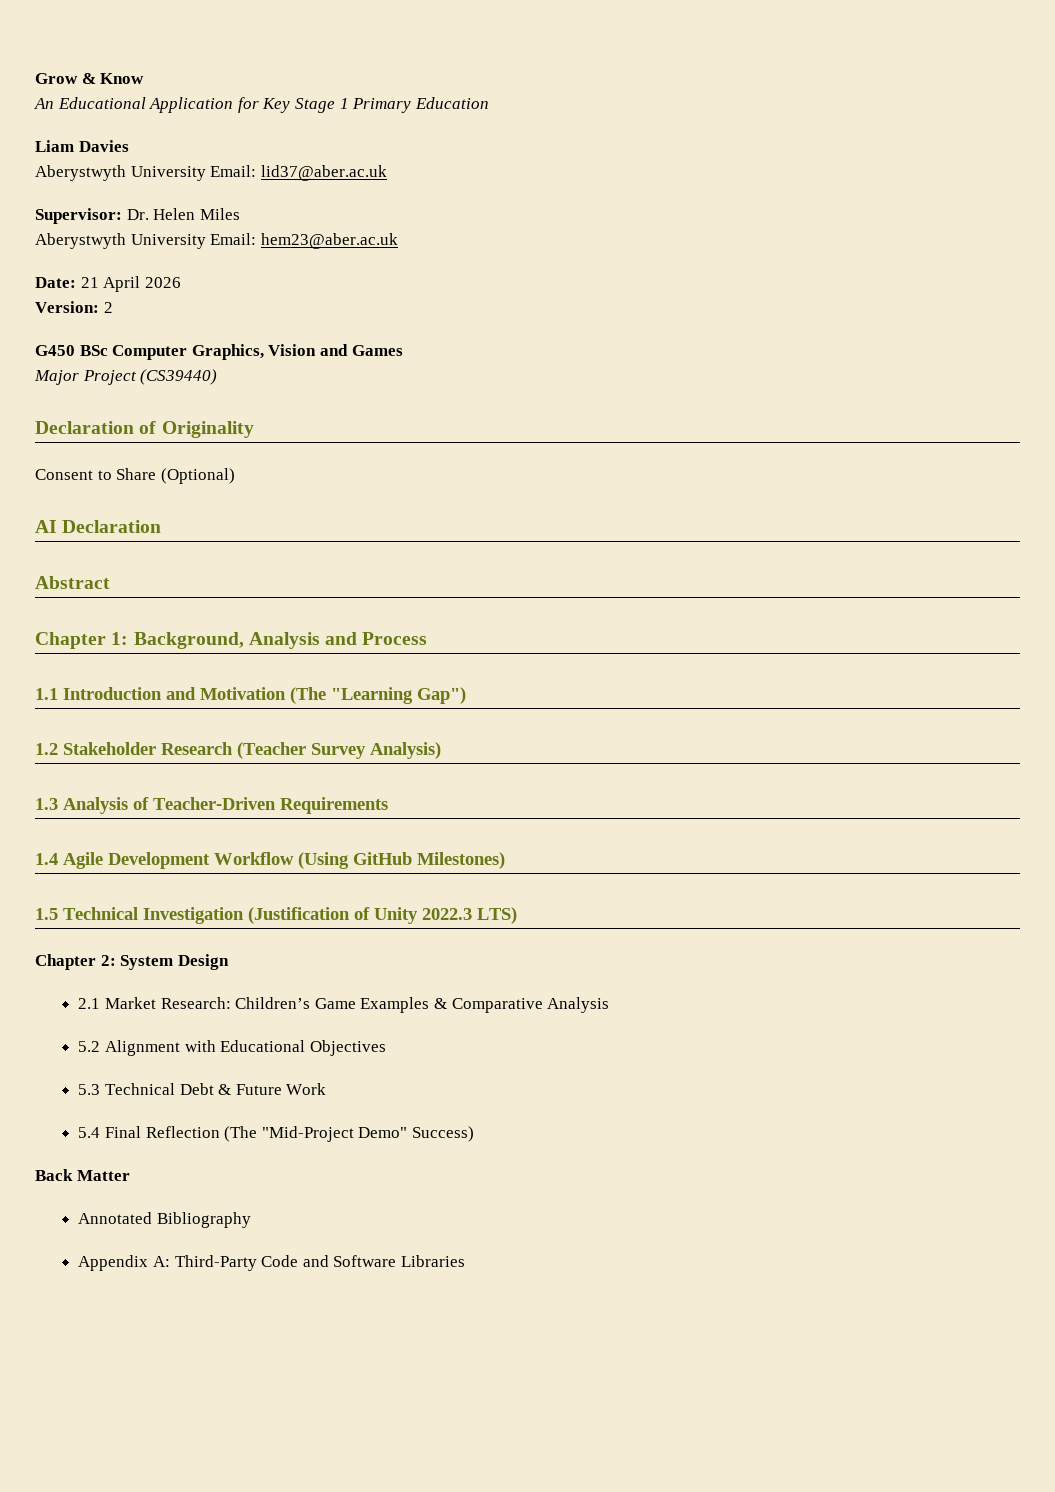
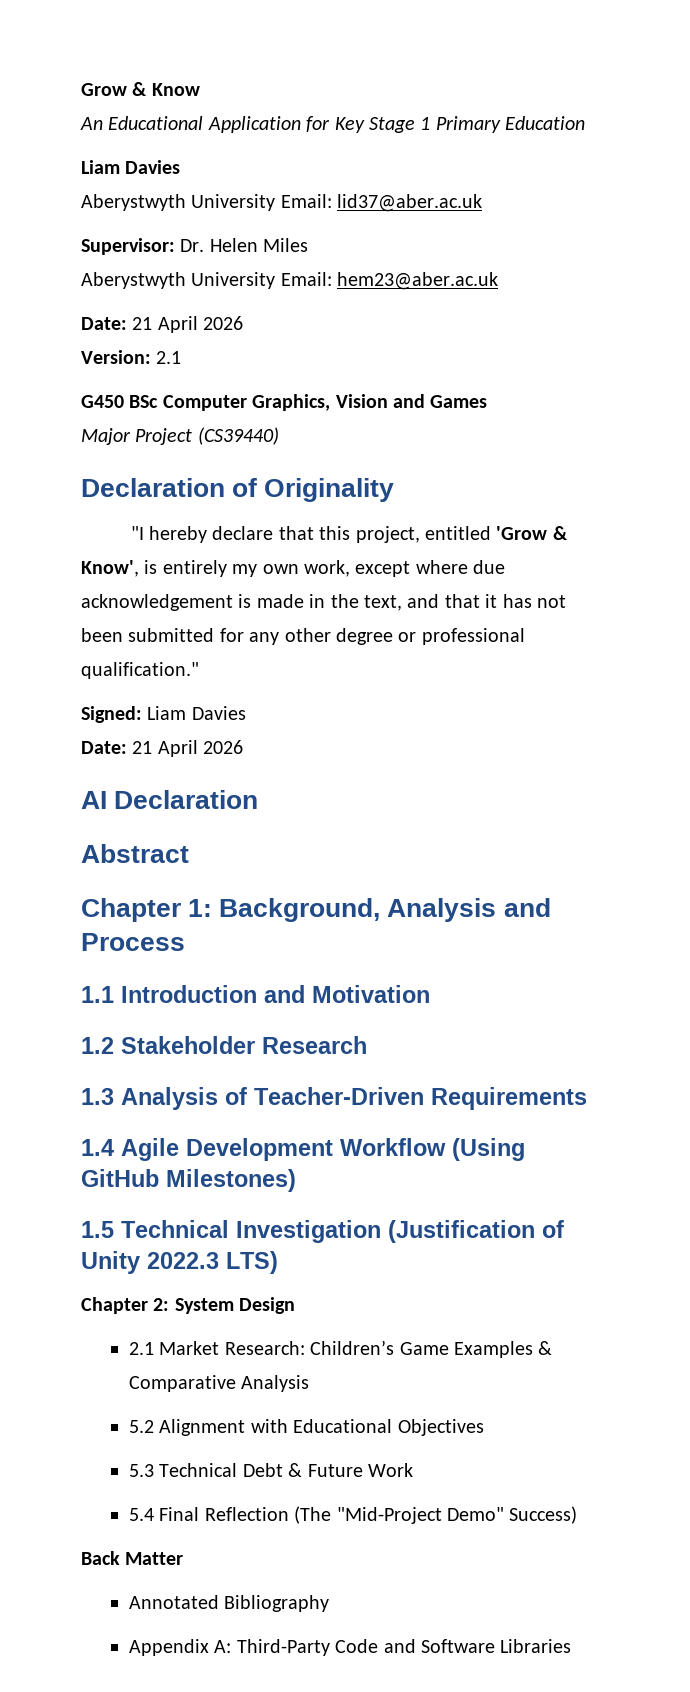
- Version: 2
+ Version: 2.1
- Consent to Share (Optional)
+ "I hereby declare that this project, entitled 'Grow & Know', is entirely my own work, except where due acknowledgement is made in the text, and that it has not been submitted for any other degree or professional qualification."
+ Signed: Liam Davies
+ Date: 21 April 2026
- 1.1 Introduction and Motivation (The "Learning Gap")
+ 1.1 Introduction and Motivation
- 1.2 Stakeholder Research (Teacher Survey Analysis)
+ 1.2 Stakeholder Research

